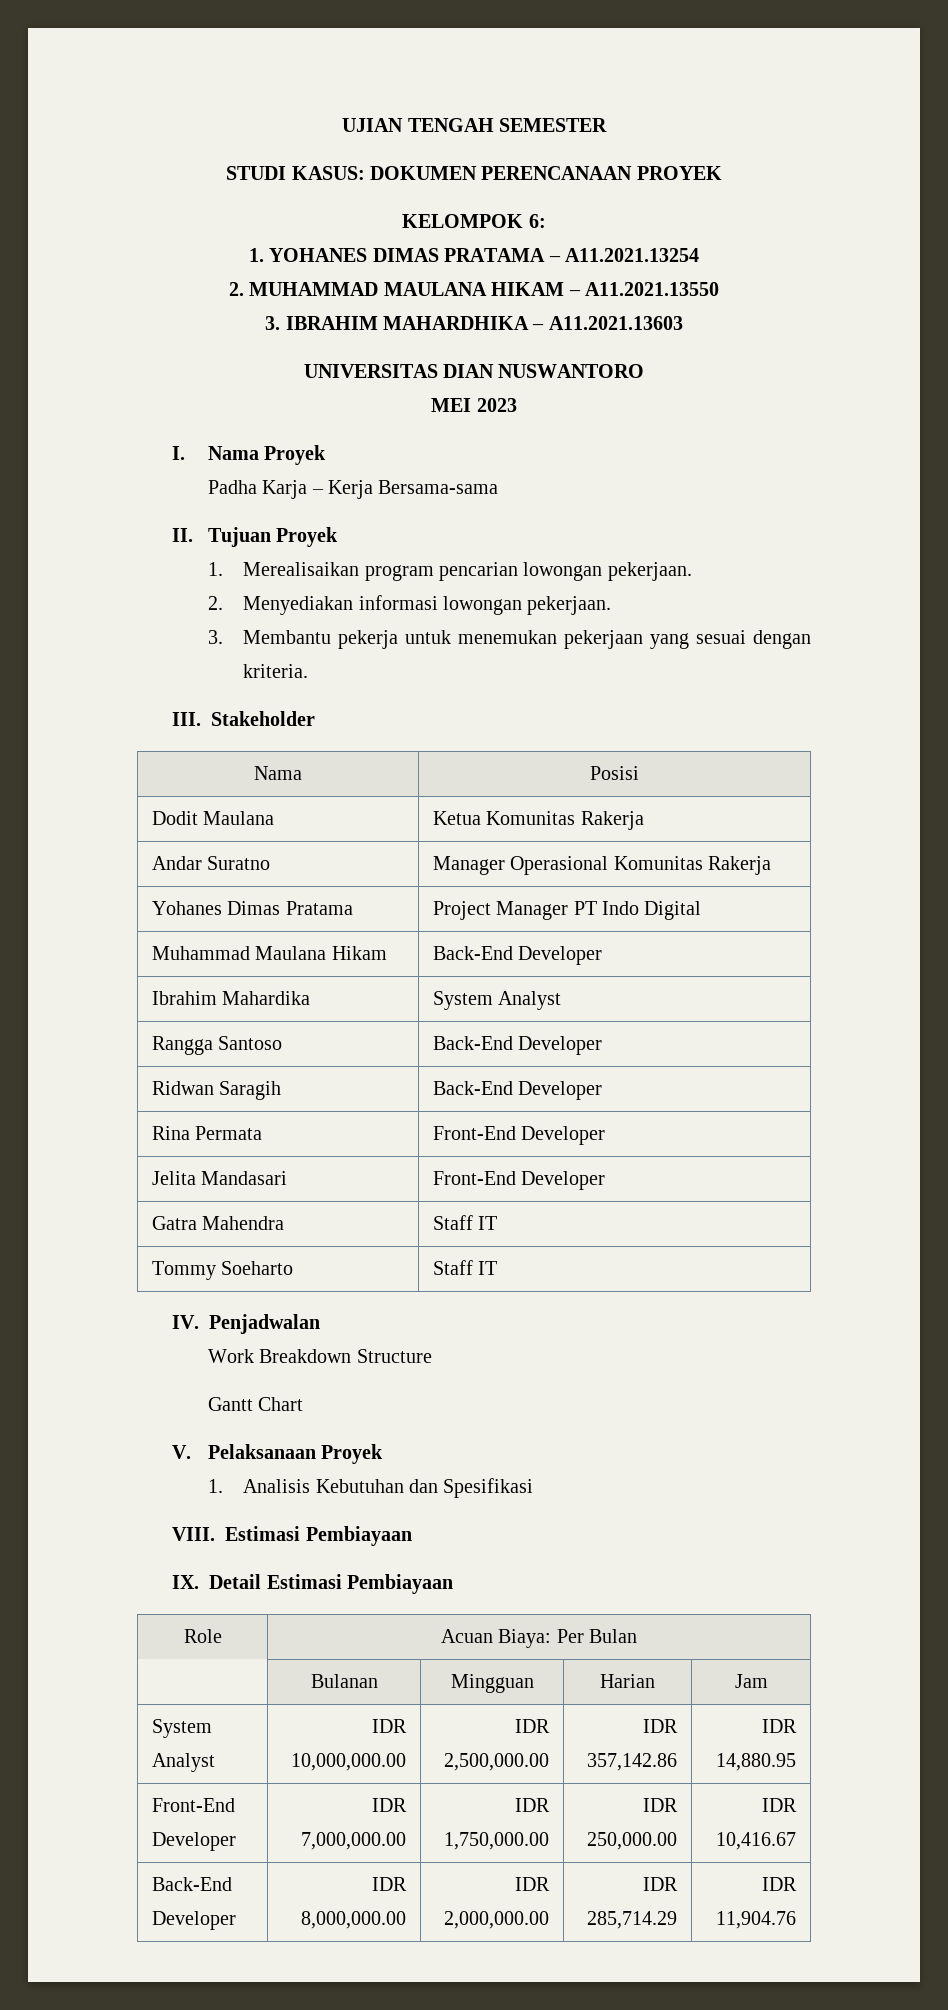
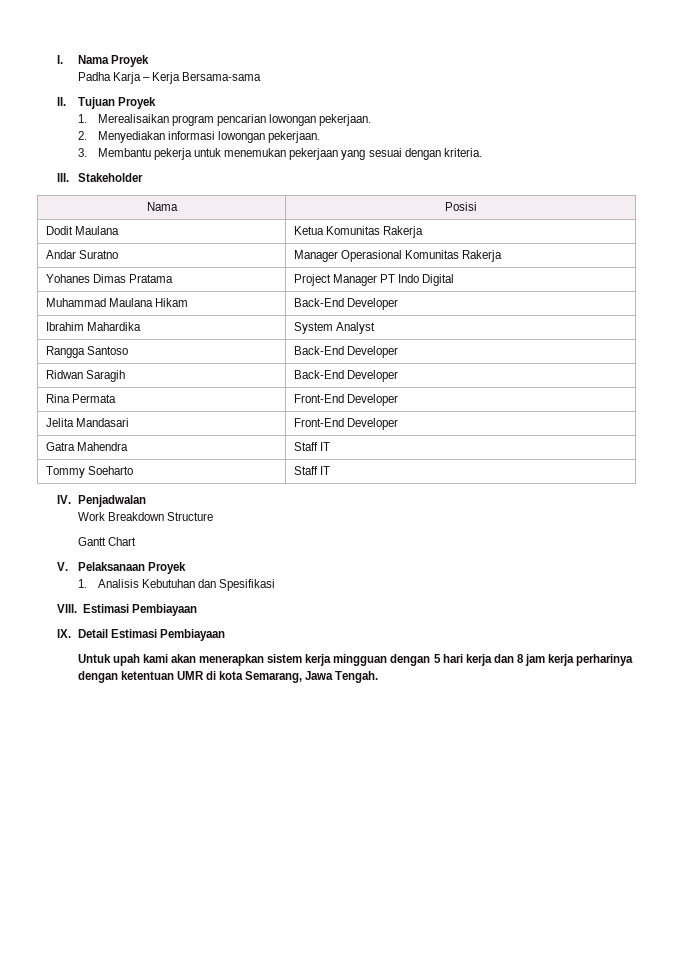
- UJIAN TENGAH SEMESTER
- STUDI KASUS: DOKUMEN PERENCANAAN PROYEK
- KELOMPOK 6:
- 1. YOHANES DIMAS PRATAMA – A11.2021.13254
- 2. MUHAMMAD MAULANA HIKAM – A11.2021.13550
- 3. IBRAHIM MAHARDHIKA – A11.2021.13603
- UNIVERSITAS DIAN NUSWANTORO
- MEI 2023
- Role | Acuan Biaya: Per Bulan
- | Bulanan | Mingguan | Harian | Jam
- System Analyst | IDR 10,000,000.00 | IDR 2,500,000.00 | IDR 357,142.86 | IDR 14,880.95
- Front-End Developer | IDR 7,000,000.00 | IDR 1,750,000.00 | IDR 250,000.00 | IDR 10,416.67
- Back-End Developer | IDR 8,000,000.00 | IDR 2,000,000.00 | IDR 285,714.29 | IDR 11,904.76
+ Untuk upah kami akan menerapkan sistem kerja mingguan dengan 5 hari kerja dan 8 jam kerja perharinya dengan ketentuan UMR di kota Semarang, Jawa Tengah.

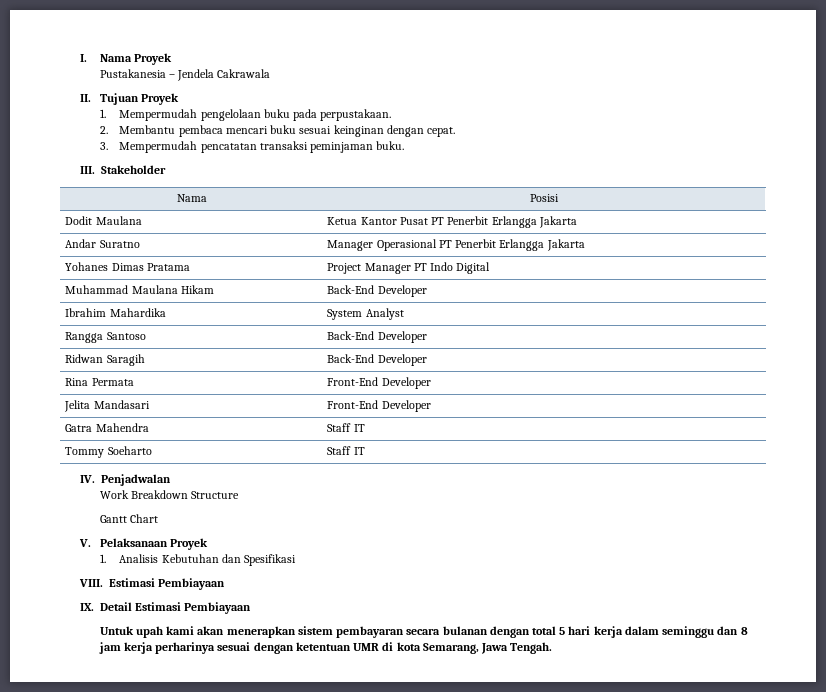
- Padha Karja – Kerja Bersama-sama
+ Pustakanesia – Jendela Cakrawala
- 1. Merealisaikan program pencarian lowongan pekerjaan.
- 2. Menyediakan informasi lowongan pekerjaan.
- 3. Membantu pekerja untuk menemukan pekerjaan yang sesuai dengan kriteria.
+ 1. Mempermudah pengelolaan buku pada perpustakaan.
+ 2. Membantu pembaca mencari buku sesuai keinginan dengan cepat.
+ 3. Mempermudah pencatatan transaksi peminjaman buku.
- Dodit Maulana | Ketua Komunitas Rakerja
+ Dodit Maulana | Ketua Kantor Pusat PT Penerbit Erlangga Jakarta
- Andar Suratno | Manager Operasional Komunitas Rakerja
+ Andar Suratno | Manager Operasional PT Penerbit Erlangga Jakarta
- Untuk upah kami akan menerapkan sistem kerja mingguan dengan 5 hari kerja dan 8 jam kerja perharinya dengan ketentuan UMR di kota Semarang, Jawa Tengah.
+ Untuk upah kami akan menerapkan sistem pembayaran secara bulanan dengan total 5 hari kerja dalam seminggu dan 8 jam kerja perharinya sesuai dengan ketentuan UMR di kota Semarang, Jawa Tengah.

